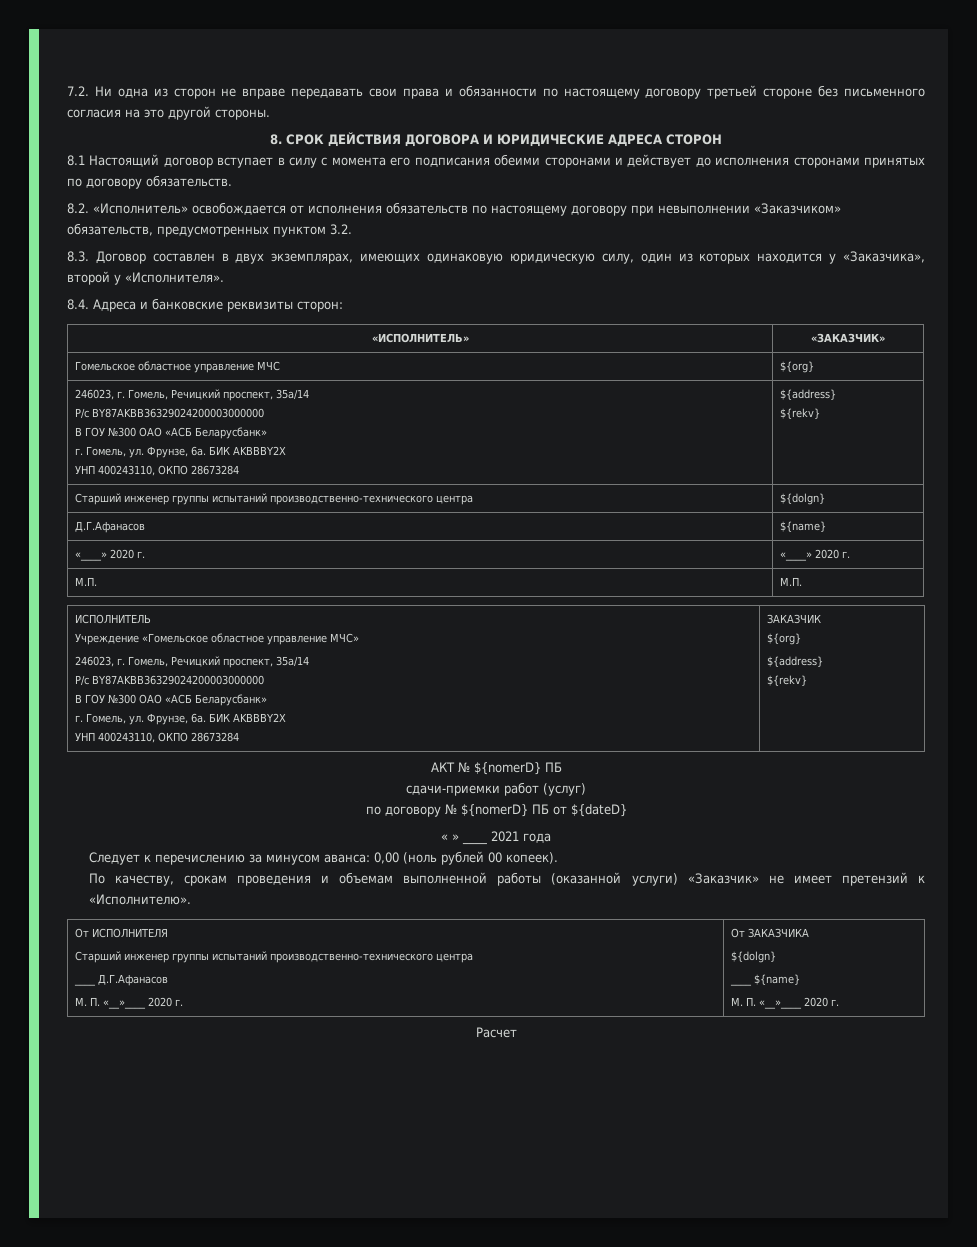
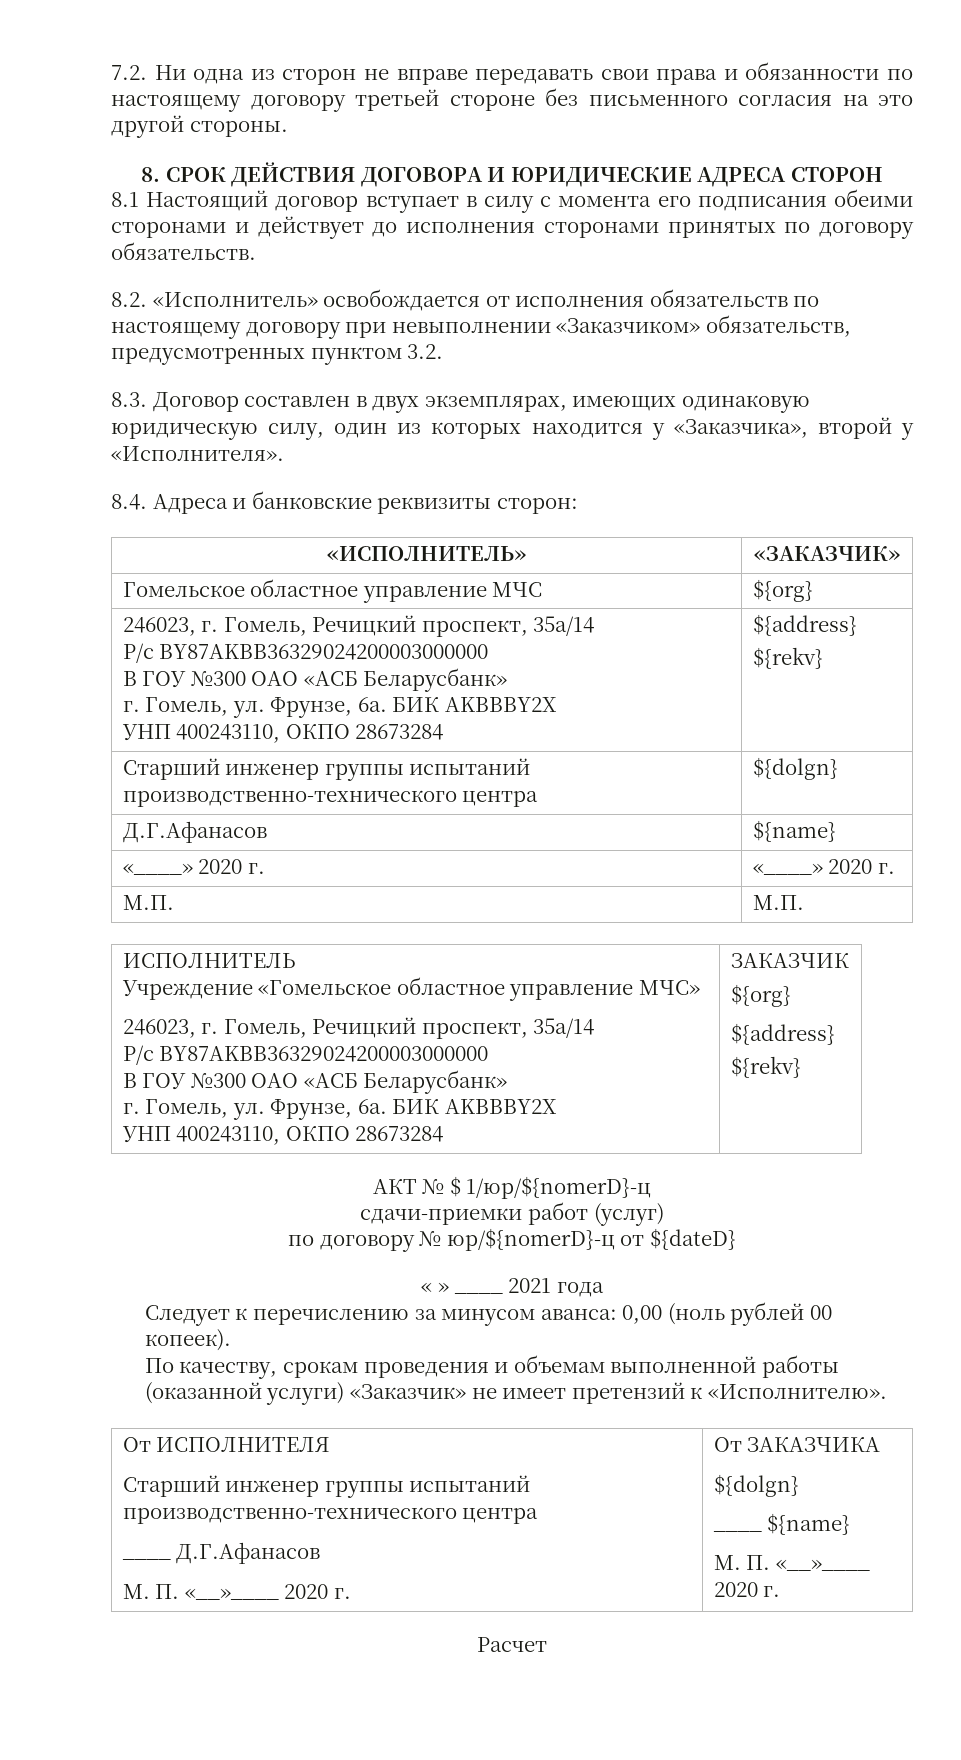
- АКТ № ${nomerD} ПБ
+ АКТ № $ 1/юр/${nomerD}-ц
- по договору № ${nomerD} ПБ от ${dateD}
+ по договору № юр/${nomerD}-ц от ${dateD}

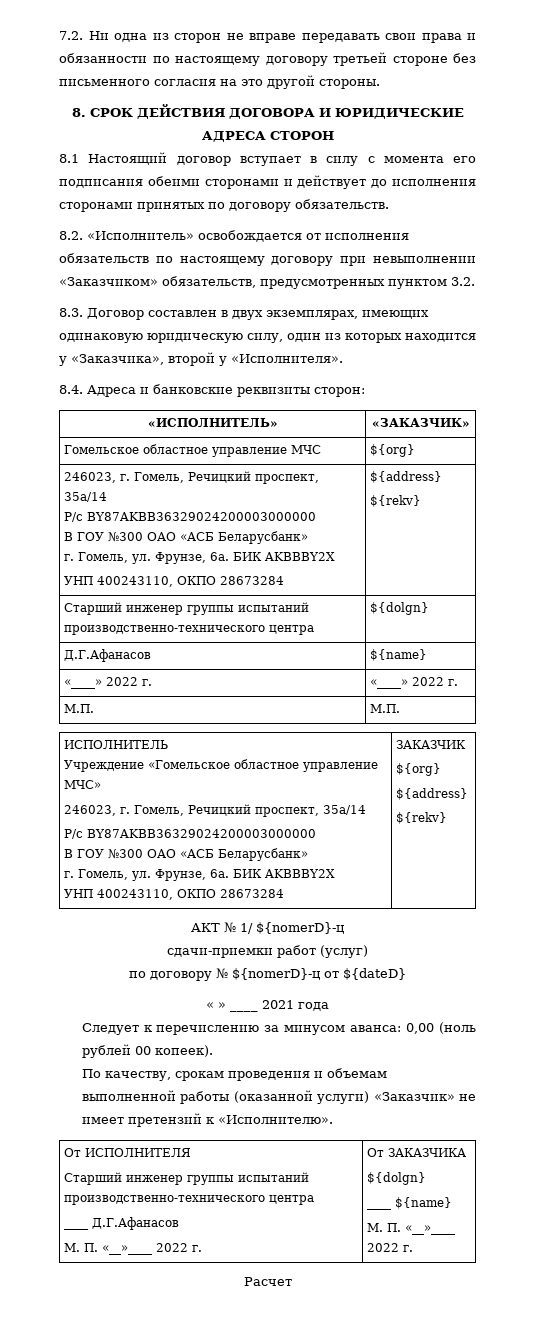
- «____» 2020 г. | «____» 2020 г.
+ «____» 2022 г. | «____» 2022 г.
- АКТ № $ 1/юр/${nomerD}-ц
+ АКТ № 1/ ${nomerD}-ц
- по договору № юр/${nomerD}-ц от ${dateD}
+ по договору № ${nomerD}-ц от ${dateD}
  От ИСПОЛНИТЕЛЯ
  Старший инженер группы испытаний производственно-технического центра
  ____ Д.Г.Афанасов
- М. П. «__»____ 2020 г. | От ЗАКАЗЧИКА
+ М. П. «__»____ 2022 г. | От ЗАКАЗЧИКА
  ${dolgn}
  ____ ${name}
- М. П. «__»____ 2020 г.
+ М. П. «__»____ 2022 г.

